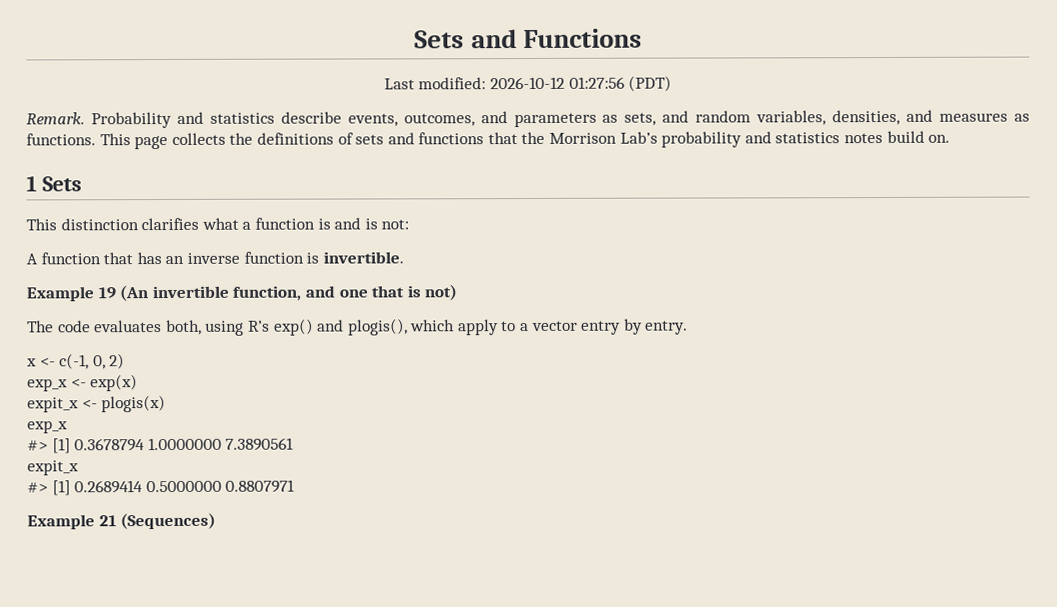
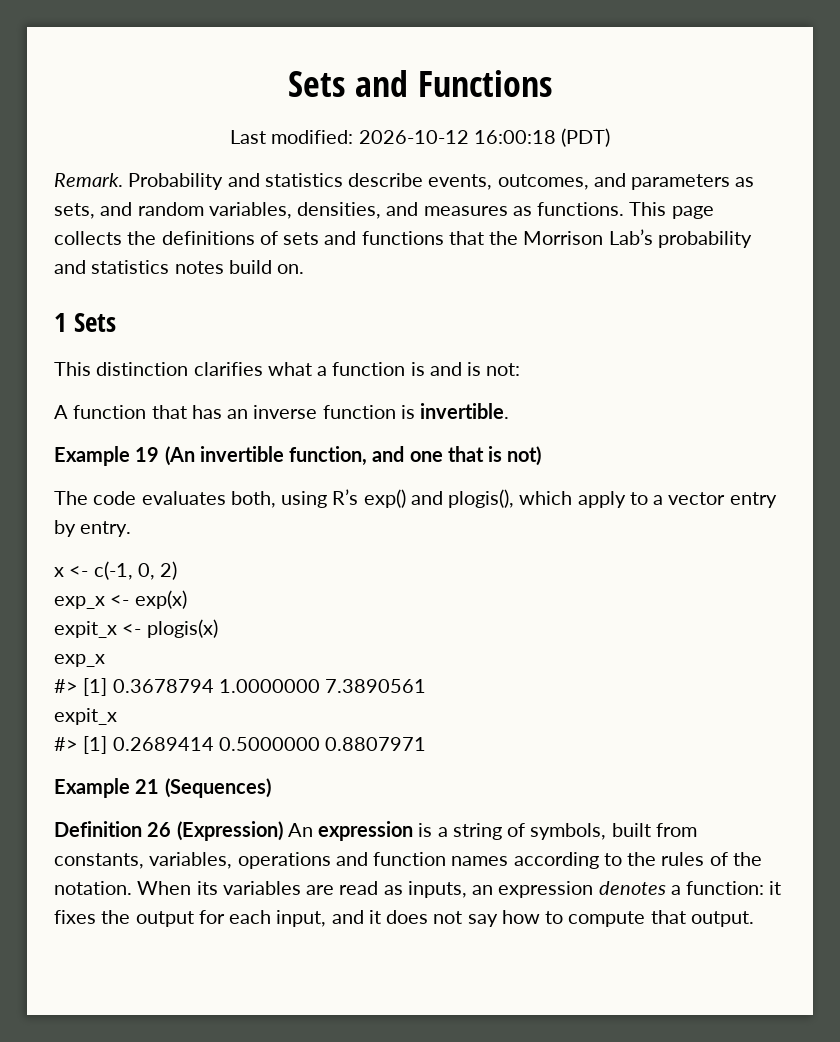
- Last modified: 2026-10-12 01:27:56 (PDT)
+ Last modified: 2026-10-12 16:00:18 (PDT)
+ Definition 26 (Expression) An expression is a string of symbols, built from constants, variables, operations and function names according to the rules of the notation. When its variables are read as inputs, an expression denotes a function: it fixes the output for each input, and it does not say how to compute that output.

